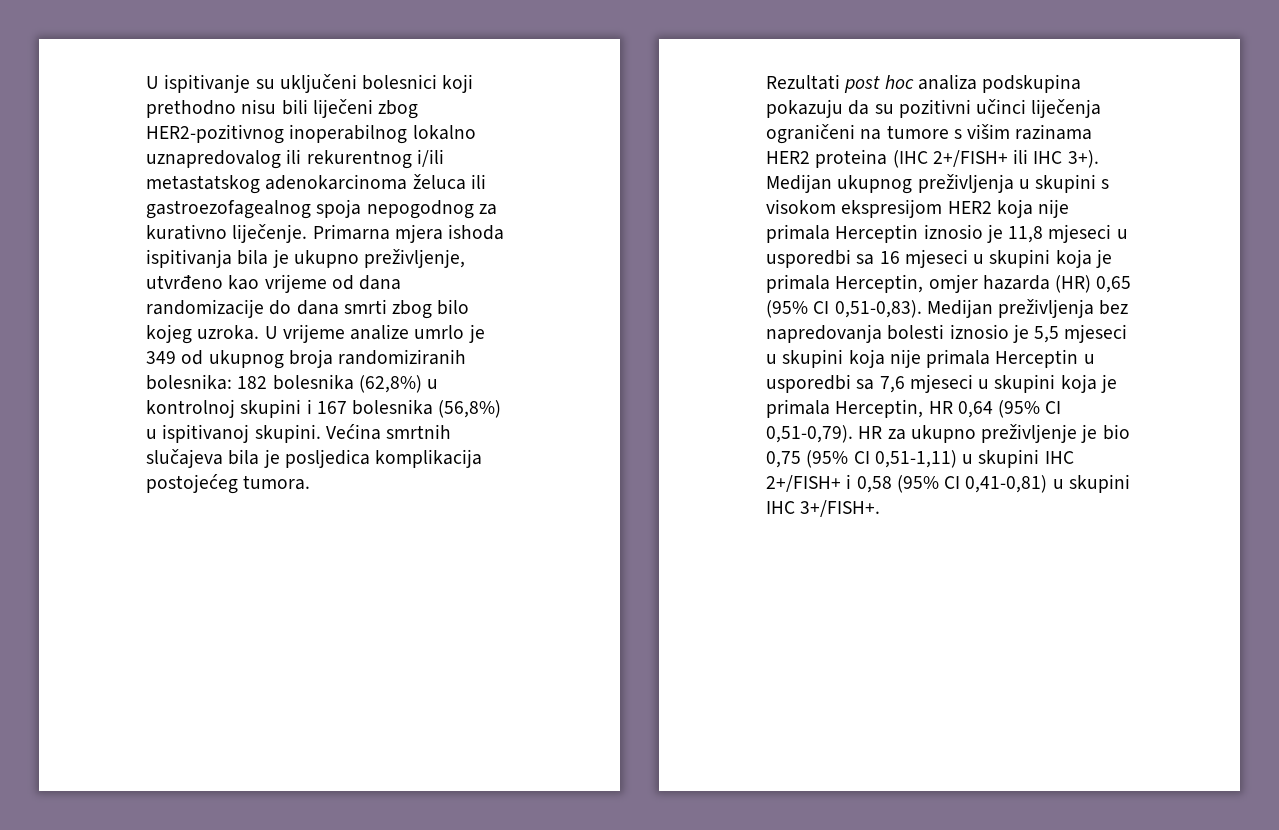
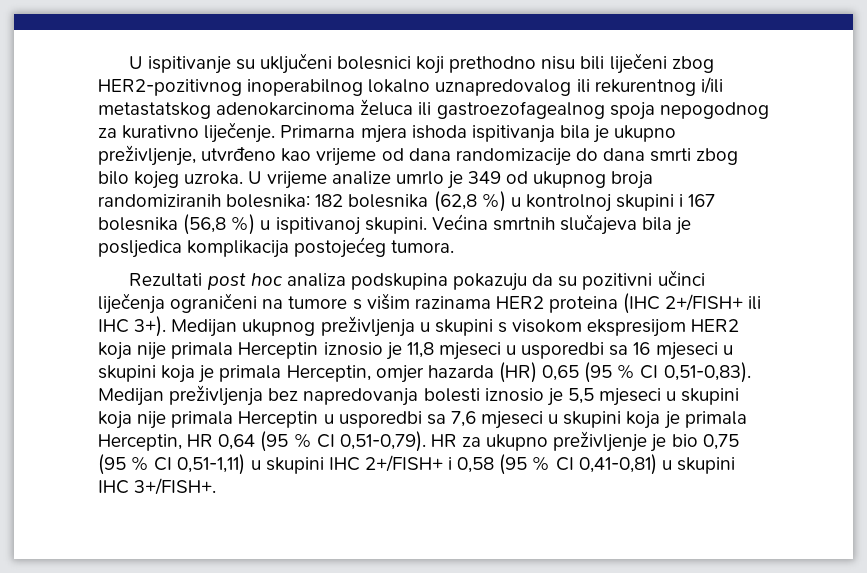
- U vrijeme analize umrlo je 349 od ukupnog broja randomiziranih bolesnika: 182 bolesnika (62,8%) u kontrolnoj skupini i 167 bolesnika (56,8%) u ispitivanoj skupini.
+ U vrijeme analize umrlo je 349 od ukupnog broja randomiziranih bolesnika: 182 bolesnika (62,8 %) u kontrolnoj skupini i 167 bolesnika (56,8 %) u ispitivanoj skupini.
- Medijan ukupnog preživljenja u skupini s visokom ekspresijom HER2 koja nije primala Herceptin iznosio je 11,8 mjeseci u usporedbi sa 16 mjeseci u skupini koja je primala Herceptin, omjer hazarda (HR) 0,65 (95% CI 0,51-0,83).
+ Medijan ukupnog preživljenja u skupini s visokom ekspresijom HER2 koja nije primala Herceptin iznosio je 11,8 mjeseci u usporedbi sa 16 mjeseci u skupini koja je primala Herceptin, omjer hazarda (HR) 0,65 (95 % CI 0,51-0,83).
- Medijan preživljenja bez napredovanja bolesti iznosio je 5,5 mjeseci u skupini koja nije primala Herceptin u usporedbi sa 7,6 mjeseci u skupini koja je primala Herceptin, HR 0,64 (95% CI 0,51-0,79).
+ Medijan preživljenja bez napredovanja bolesti iznosio je 5,5 mjeseci u skupini koja nije primala Herceptin u usporedbi sa 7,6 mjeseci u skupini koja je primala Herceptin, HR 0,64 (95 % CI 0,51-0,79).
- HR za ukupno preživljenje je bio 0,75 (95% CI 0,51-1,11) u skupini IHC 2+/FISH+ i 0,58 (95% CI 0,41-0,81) u skupini IHC 3+/FISH+.
+ HR za ukupno preživljenje je bio 0,75 (95 % CI 0,51-1,11) u skupini IHC 2+/FISH+ i 0,58 (95 % CI 0,41-0,81) u skupini IHC 3+/FISH+.

